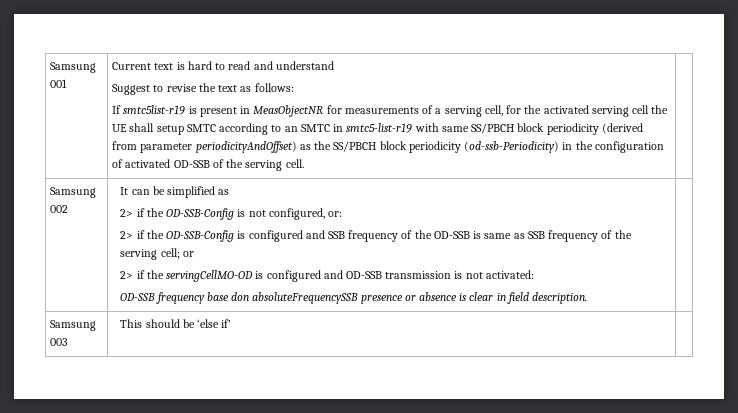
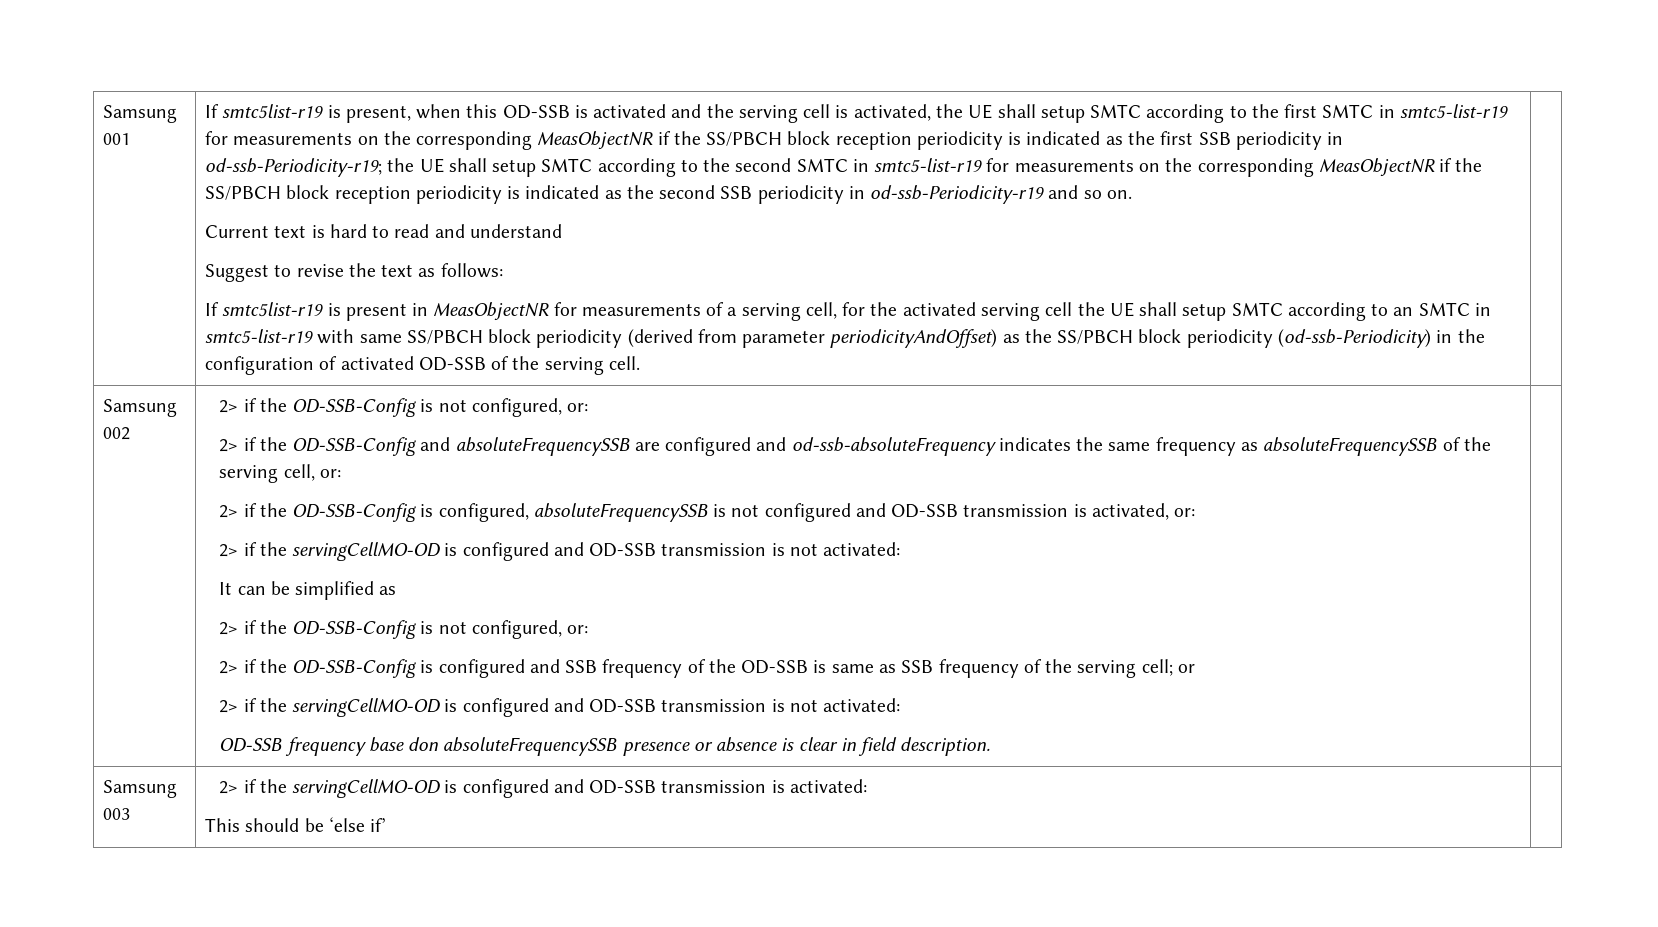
+ If smtc5list-r19 is present, when this OD-SSB is activated and the serving cell is activated, the UE shall setup SMTC according to the first SMTC in smtc5-list-r19 for measurements on the corresponding MeasObjectNR if the SS/PBCH block reception periodicity is indicated as the first SSB periodicity in od-ssb-Periodicity-r19; the UE shall setup SMTC according to the second SMTC in smtc5-list-r19 for measurements on the corresponding MeasObjectNR if the SS/PBCH block reception periodicity is indicated as the second SSB periodicity in od-ssb-Periodicity-r19 and so on.
- Samsung 002
+ Samsung 002 | 2> if the OD-SSB-Config is not configured, or:
+ 2> if the OD-SSB-Config and absoluteFrequencySSB are configured and od-ssb-absoluteFrequency indicates the same frequency as absoluteFrequencySSB of the serving cell, or:
+ 2> if the OD-SSB-Config is configured, absoluteFrequencySSB is not configured and OD-SSB transmission is activated, or:
+ 2> if the servingCellMO-OD is configured and OD-SSB transmission is not activated:
- Samsung 003 | This should be ‘else if’ |
+ Samsung 003 | 2> if the servingCellMO-OD is configured and OD-SSB transmission is activated:
+ This should be ‘else if’ |

